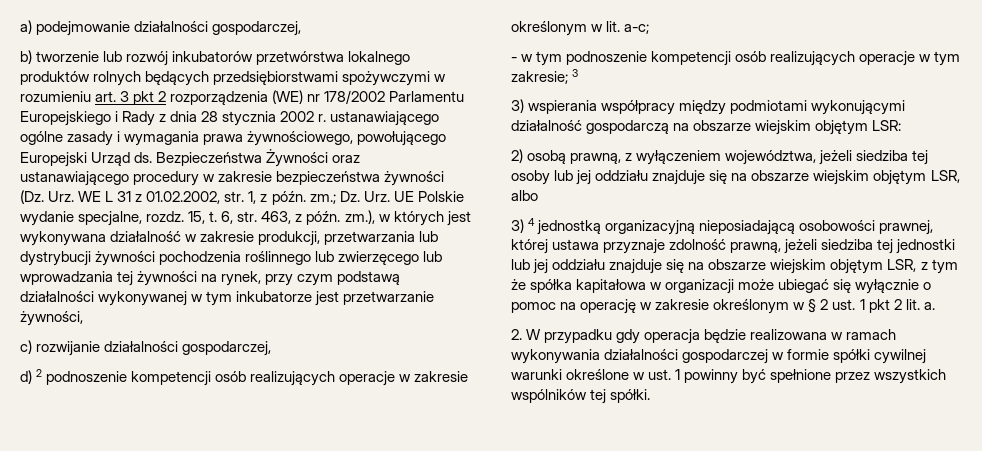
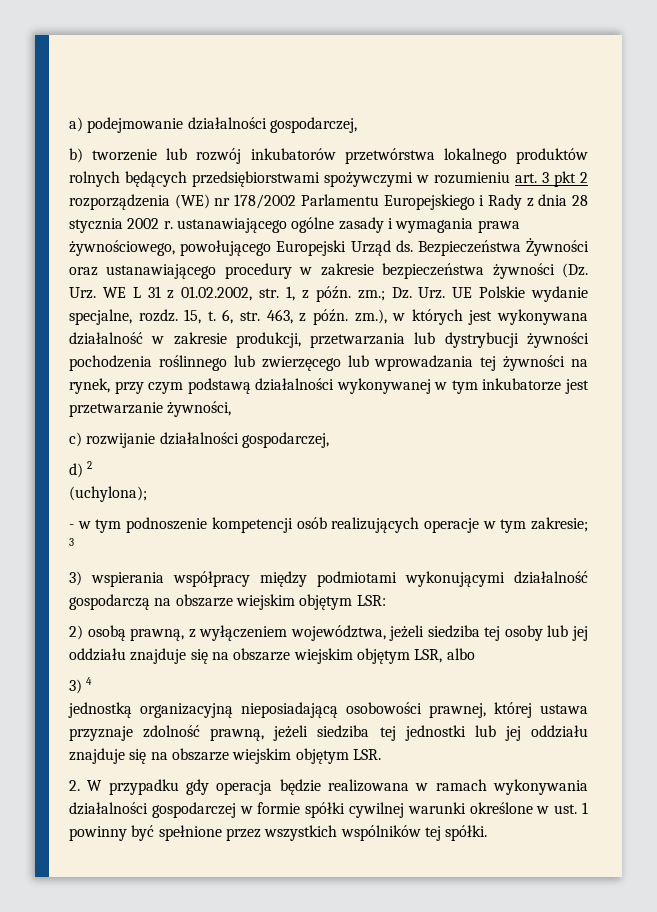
- d) 2 podnoszenie kompetencji osób realizujących operacje w zakresie określonym w lit. a-c;
+ d) 2
+ (uchylona);
- 3) 4 jednostką organizacyjną nieposiadającą osobowości prawnej, której ustawa przyznaje zdolność prawną, jeżeli siedziba tej jednostki lub jej oddziału znajduje się na obszarze wiejskim objętym LSR, z tym że spółka kapitałowa w organizacji może ubiegać się wyłącznie o pomoc na operację w zakresie określonym w § 2 ust. 1 pkt 2 lit. a.
+ 3) 4
+ jednostką organizacyjną nieposiadającą osobowości prawnej, której ustawa przyznaje zdolność prawną, jeżeli siedziba tej jednostki lub jej oddziału znajduje się na obszarze wiejskim objętym LSR.

